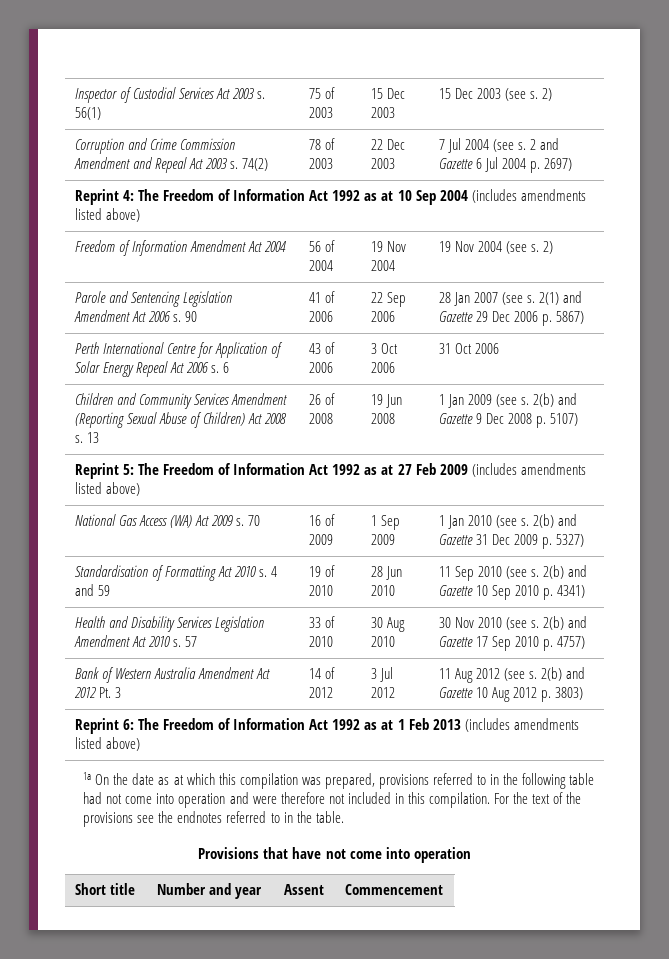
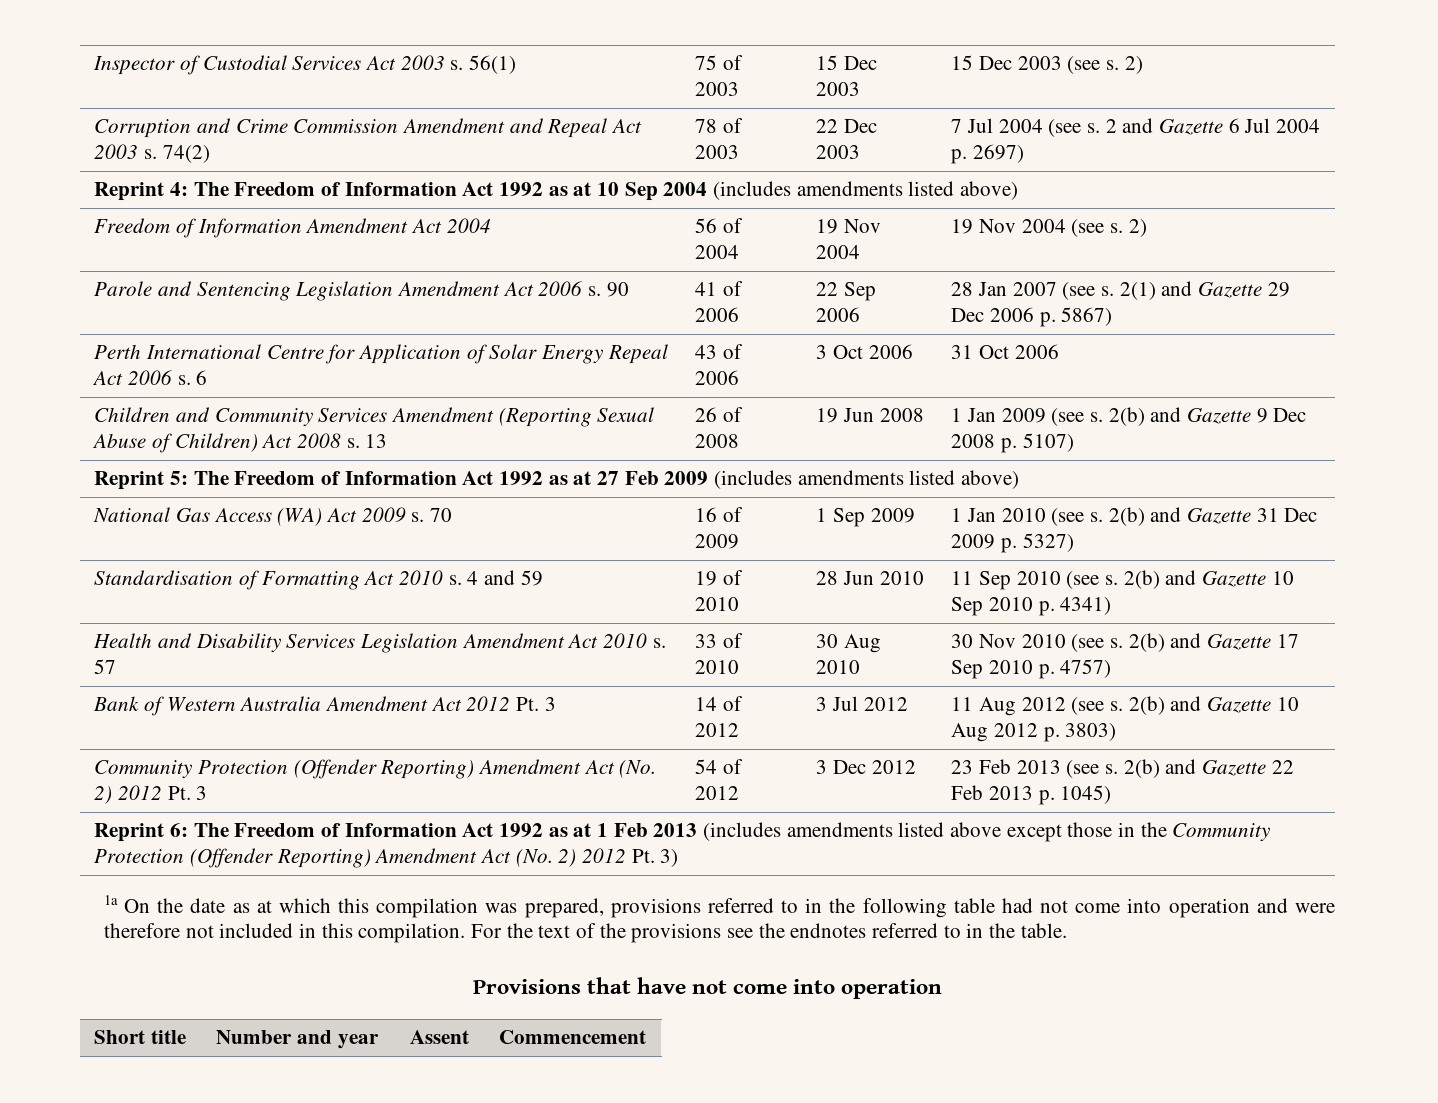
+ Community Protection (Offender Reporting) Amendment Act (No. 2) 2012 Pt. 3 | 54 of 2012 | 3 Dec 2012 | 23 Feb 2013 (see s. 2(b) and Gazette 22 Feb 2013 p. 1045)
- Reprint 6: The Freedom of Information Act 1992 as at 1 Feb 2013 (includes amendments listed above)
+ Reprint 6: The Freedom of Information Act 1992 as at 1 Feb 2013 (includes amendments listed above except those in the Community Protection (Offender Reporting) Amendment Act (No. 2) 2012 Pt. 3)

